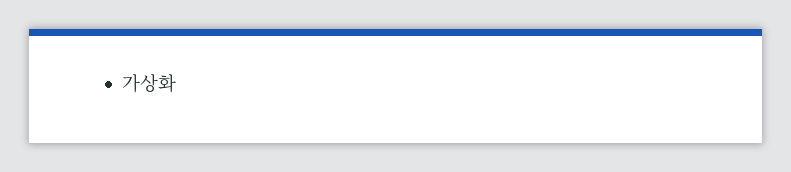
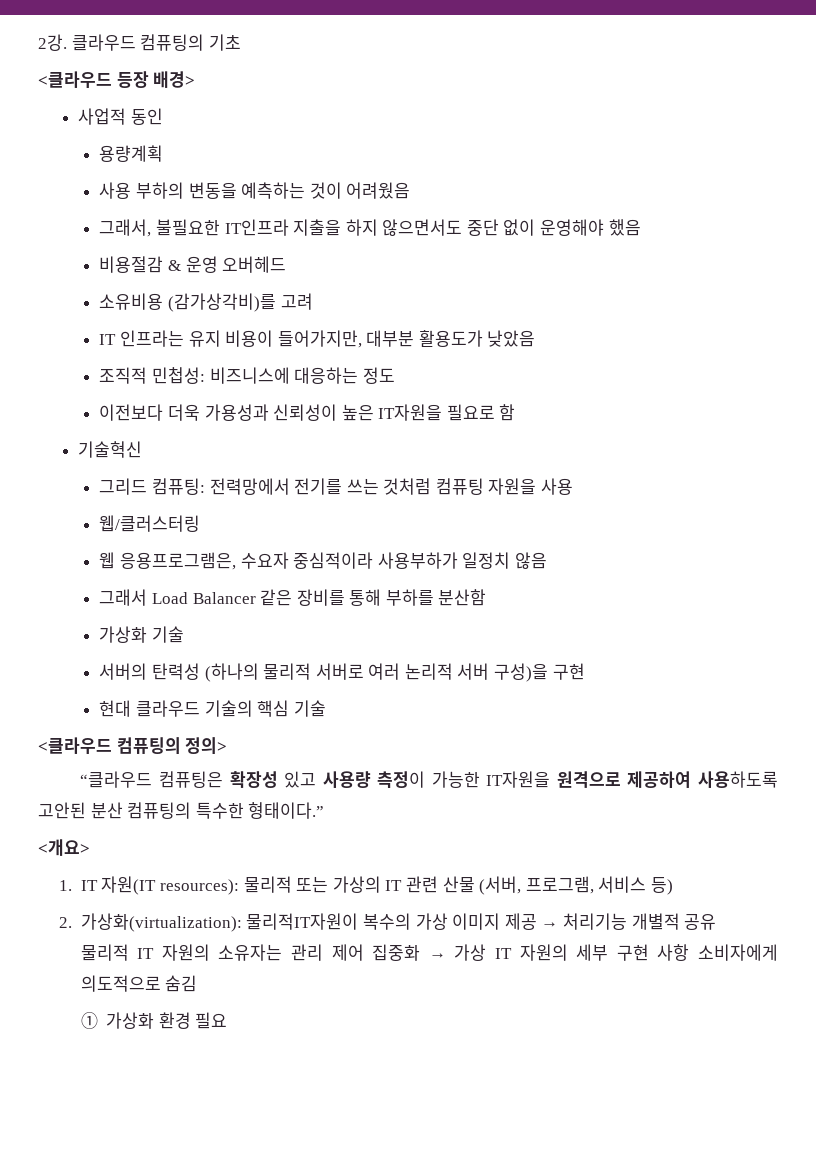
- 가상화
+ 2강. 클라우드 컴퓨팅의 기초
+ <클라우드 등장 배경>
+ 사업적 동인
+ 용량계획
+ 사용 부하의 변동을 예측하는 것이 어려웠음
+ 그래서, 불필요한 IT인프라 지출을 하지 않으면서도 중단 없이 운영해야 했음
+ 비용절감 & 운영 오버헤드
+ 소유비용 (감가상각비)를 고려
+ IT 인프라는 유지 비용이 들어가지만, 대부분 활용도가 낮았음
+ 조직적 민첩성: 비즈니스에 대응하는 정도
+ 이전보다 더욱 가용성과 신뢰성이 높은 IT자원을 필요로 함
+ 기술혁신
+ 그리드 컴퓨팅: 전력망에서 전기를 쓰는 것처럼 컴퓨팅 자원을 사용
+ 웹/클러스터링
+ 웹 응용프로그램은, 수요자 중심적이라 사용부하가 일정치 않음
+ 그래서 Load Balancer 같은 장비를 통해 부하를 분산함
+ 가상화 기술
+ 서버의 탄력성 (하나의 물리적 서버로 여러 논리적 서버 구성)을 구현
+ 현대 클라우드 기술의 핵심 기술
+ <클라우드 컴퓨팅의 정의>
+ “클라우드 컴퓨팅은 확장성 있고 사용량 측정이 가능한 IT자원을 원격으로 제공하여 사용하도록 고안된 분산 컴퓨팅의 특수한 형태이다.”
+ <개요>
+ 1. IT 자원(IT resources): 물리적 또는 가상의 IT 관련 산물 (서버, 프로그램, 서비스 등)
+ 2. 가상화(virtualization): 물리적IT자원이 복수의 가상 이미지 제공 → 처리기능 개별적 공유
+ 물리적 IT 자원의 소유자는 관리 제어 집중화 → 가상 IT 자원의 세부 구현 사항 소비자에게 의도적으로 숨김
+ ① 가상화 환경 필요

